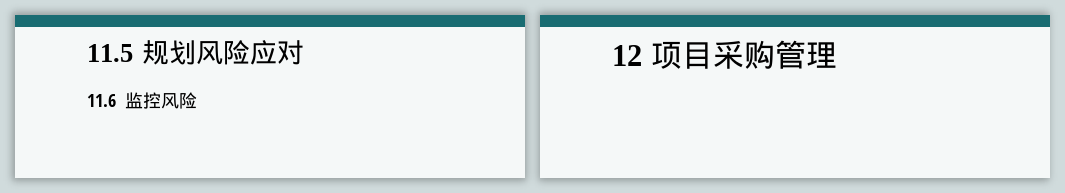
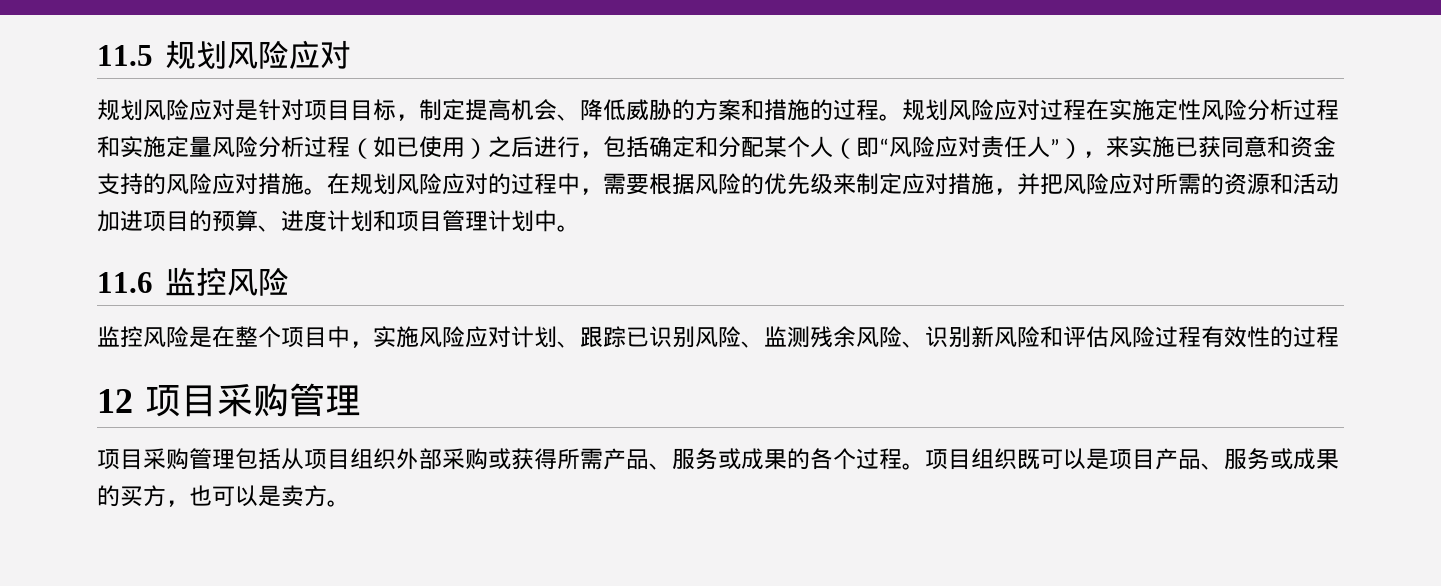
+ 规划风险应对是针对项目目标，制定提高机会、降低威胁的方案和措施的过程。规划风险应对过程在实施定性风险分析过程和实施定量风险分析过程（如已使用）之后进行，包括确定和分配某个人（即“风险应对责任人”），来实施已获同意和资金支持的风险应对措施。在规划风险应对的过程中，需要根据风险的优先级来制定应对措施，并把风险应对所需的资源和活动加进项目的预算、进度计划和项目管理计划中。
  11.6监控风险
+ 监控风险是在整个项目中，实施风险应对计划、跟踪已识别风险、监测残余风险、识别新风险和评估风险过程有效性的过程
  12项目采购管理
+ 项目采购管理包括从项目组织外部采购或获得所需产品、服务或成果的各个过程。项目组织既可以是项目产品、服务或成果的买方，也可以是卖方。

